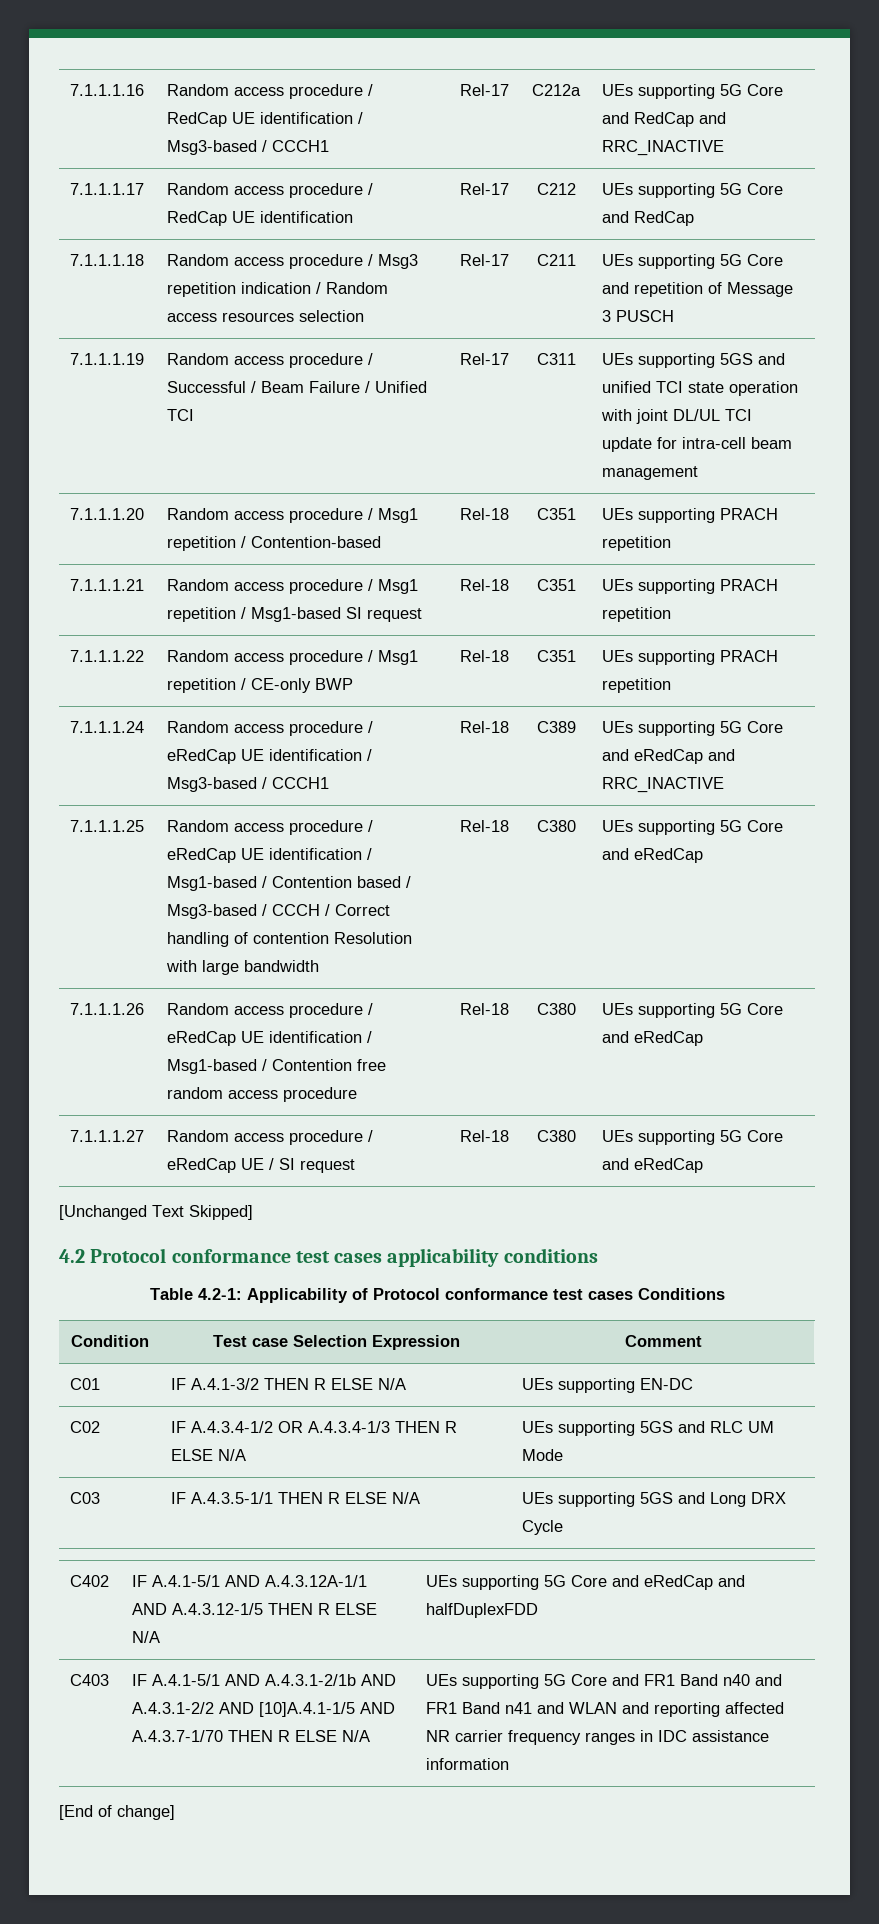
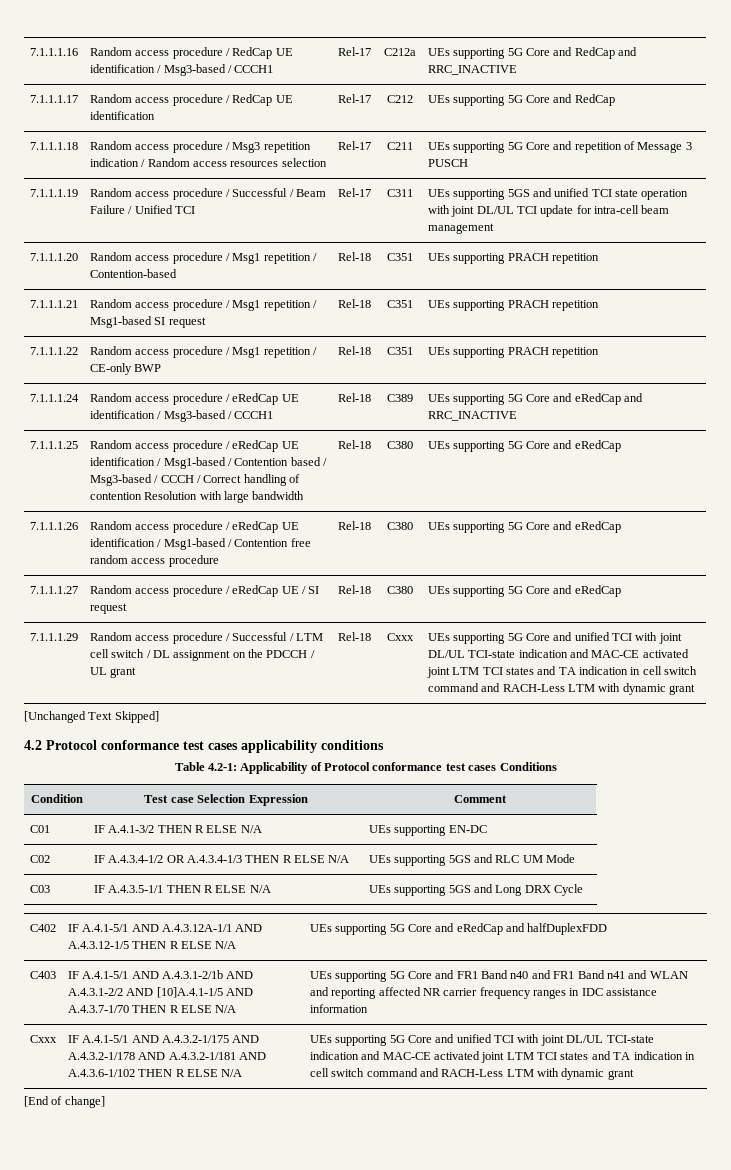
+ 7.1.1.1.29 | Random access procedure / Successful / LTM cell switch / DL assignment on the PDCCH / UL grant | Rel-18 | Cxxx | UEs supporting 5G Core and unified TCI with joint DL/UL TCI-state indication and MAC-CE activated joint LTM TCI states and TA indication in cell switch command and RACH-Less LTM with dynamic grant
+ Cxxx | IF A.4.1-5/1 AND A.4.3.2-1/175 AND A.4.3.2-1/178 AND A.4.3.2-1/181 AND A.4.3.6-1/102 THEN R ELSE N/A | UEs supporting 5G Core and unified TCI with joint DL/UL TCI-state indication and MAC-CE activated joint LTM TCI states and TA indication in cell switch command and RACH-Less LTM with dynamic grant

